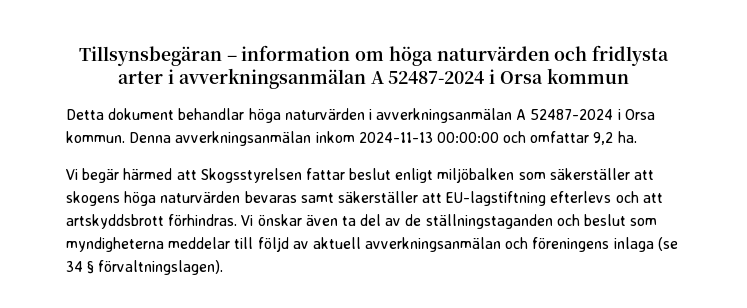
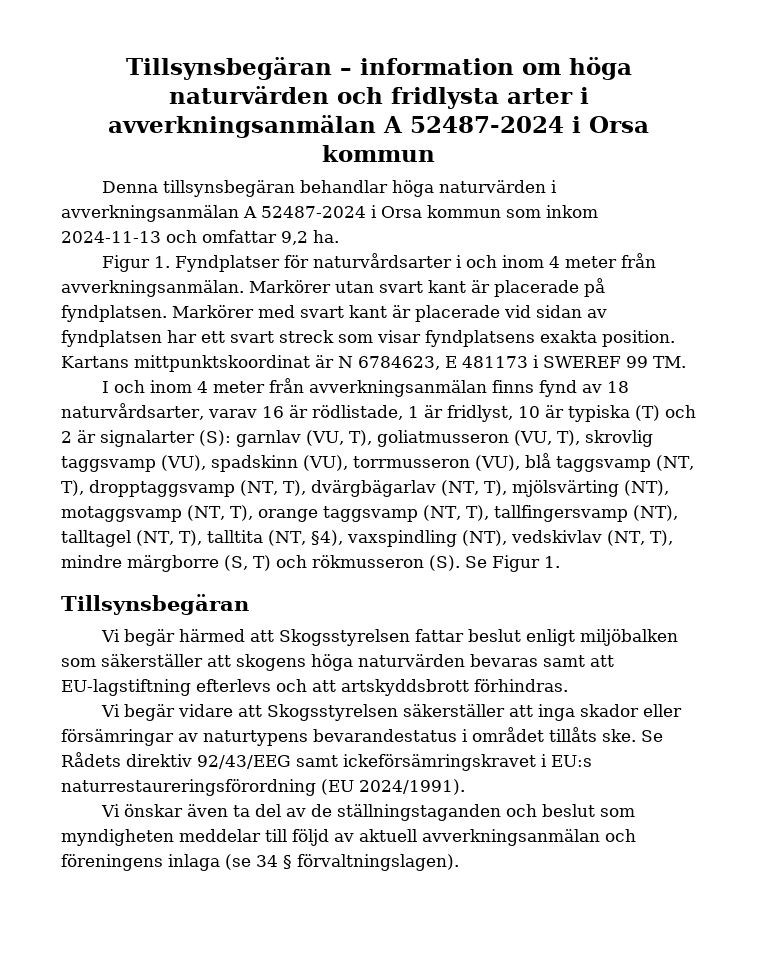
- Detta dokument behandlar höga naturvärden i avverkningsanmälan A 52487-2024 i Orsa kommun. Denna avverkningsanmälan inkom 2024-11-13 00:00:00 och omfattar 9,2 ha.
+ Denna tillsynsbegäran behandlar höga naturvärden i avverkningsanmälan A 52487-2024 i Orsa kommun som inkom 2024-11-13 och omfattar 9,2 ha.
+ Figur 1. Fyndplatser för naturvårdsarter i och inom 4 meter från avverkningsanmälan. Markörer utan svart kant är placerade på fyndplatsen. Markörer med svart kant är placerade vid sidan av fyndplatsen har ett svart streck som visar fyndplatsens exakta position. Kartans mittpunktskoordinat är N 6784623, E 481173 i SWEREF 99 TM.
+ I och inom 4 meter från avverkningsanmälan finns fynd av 18 naturvårdsarter, varav 16 är rödlistade, 1 är fridlyst, 10 är typiska (T) och 2 är signalarter (S): garnlav (VU, T), goliatmusseron (VU, T), skrovlig taggsvamp (VU), spadskinn (VU), torrmusseron (VU), blå taggsvamp (NT, T), dropptaggsvamp (NT, T), dvärgbägarlav (NT, T), mjölsvärting (NT), motaggsvamp (NT, T), orange taggsvamp (NT, T), tallfingersvamp (NT), talltagel (NT, T), talltita (NT, §4), vaxspindling (NT), vedskivlav (NT, T), mindre märgborre (S, T) och rökmusseron (S). Se Figur 1.
+ Tillsynsbegäran
- Vi begär härmed att Skogsstyrelsen fattar beslut enligt miljöbalken som säkerställer att skogens höga naturvärden bevaras samt säkerställer att EU-lagstiftning efterlevs och att artskyddsbrott förhindras. Vi önskar även ta del av de ställningstaganden och beslut som myndigheterna meddelar till följd av aktuell avverkningsanmälan och föreningens inlaga (se 34 § förvaltningslagen).
+ Vi begär härmed att Skogsstyrelsen fattar beslut enligt miljöbalken som säkerställer att skogens höga naturvärden bevaras samt att EU-lagstiftning efterlevs och att artskyddsbrott förhindras.
+ Vi begär vidare att Skogsstyrelsen säkerställer att inga skador eller försämringar av naturtypens bevarandestatus i området tillåts ske. Se Rådets direktiv 92/43/EEG samt ickeförsämringskravet i EU:s naturrestaureringsförordning (EU 2024/1991).
+ Vi önskar även ta del av de ställningstaganden och beslut som myndigheten meddelar till följd av aktuell avverkningsanmälan och föreningens inlaga (se 34 § förvaltningslagen).

